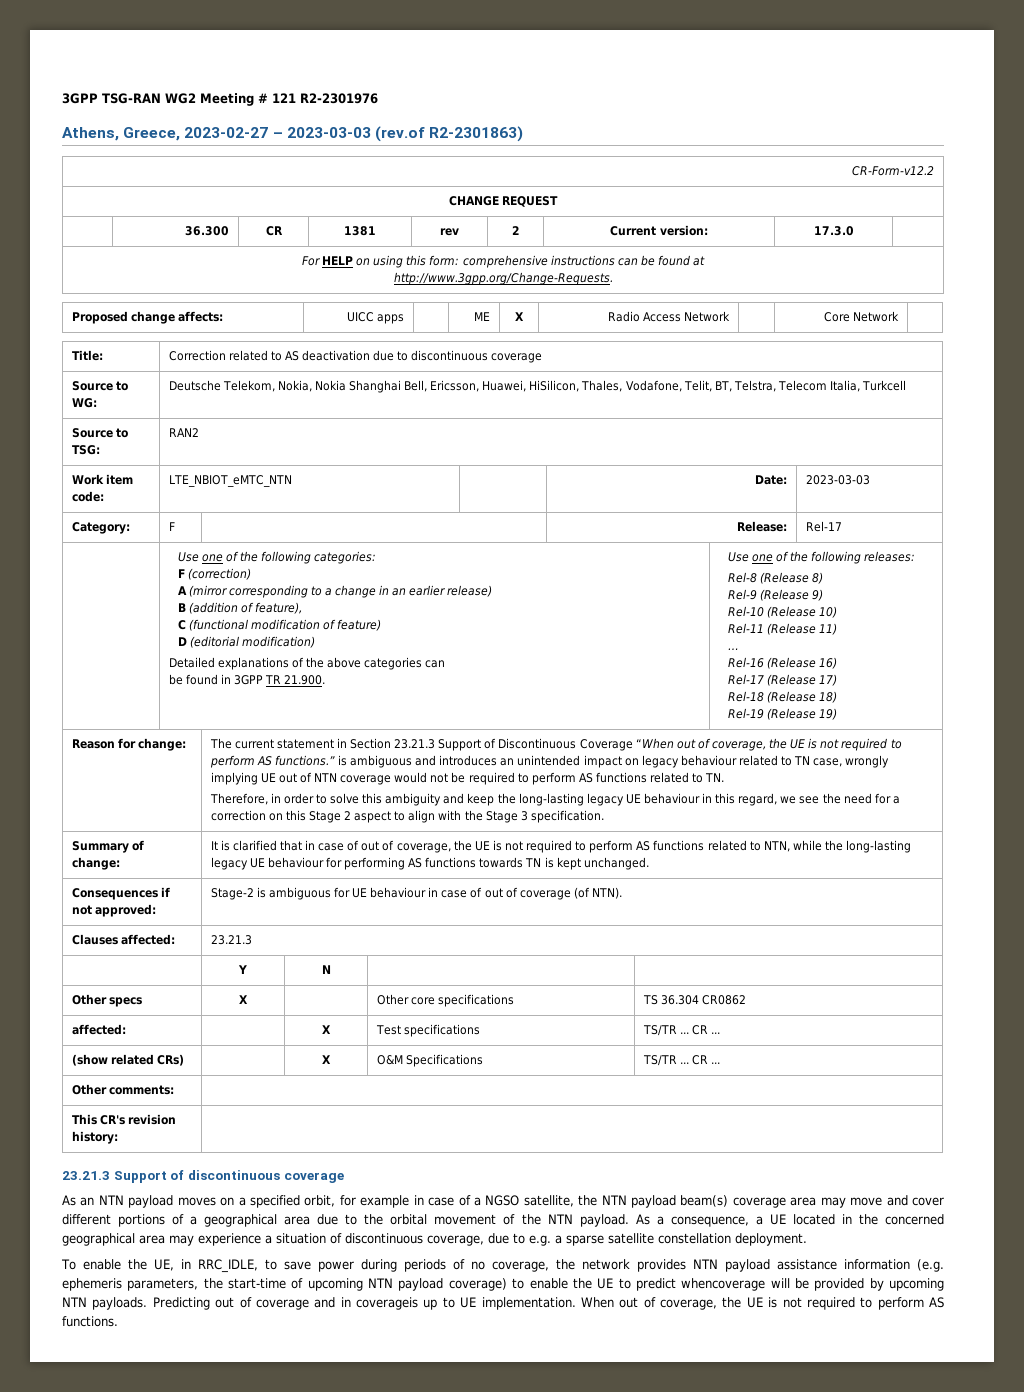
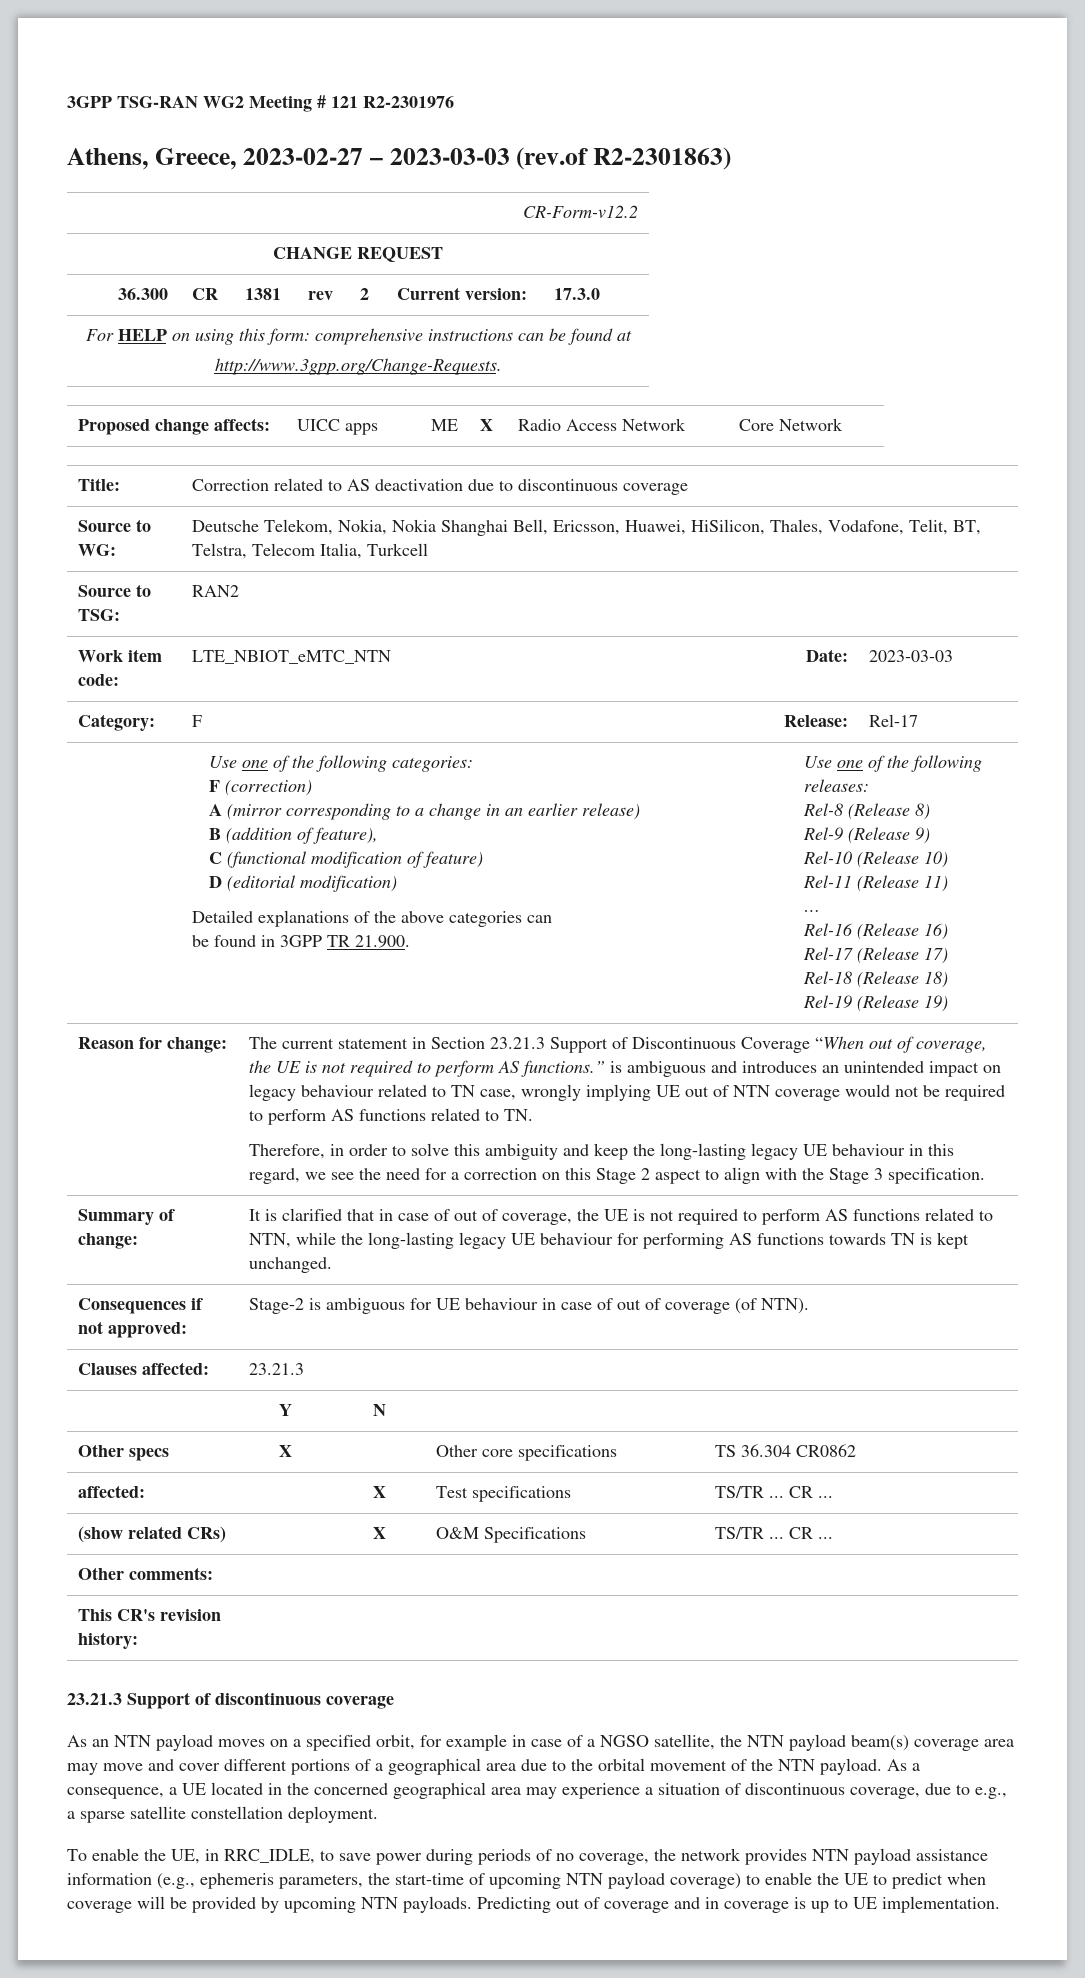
- As a consequence, a UE located in the concerned geographical area may experience a situation of discontinuous coverage, due to e.g. a sparse satellite constellation deployment.
+ As a consequence, a UE located in the concerned geographical area may experience a situation of discontinuous coverage, due to e.g., a sparse satellite constellation deployment.
- To enable the UE, in RRC_IDLE, to save power during periods of no coverage, the network provides NTN payload assistance information (e.g. ephemeris parameters, the start-time of upcoming NTN payload coverage) to enable the UE to predict whencoverage will be provided by upcoming NTN payloads.
+ To enable the UE, in RRC_IDLE, to save power during periods of no coverage, the network provides NTN payload assistance information (e.g., ephemeris parameters, the start-time of upcoming NTN payload coverage) to enable the UE to predict when coverage will be provided by upcoming NTN payloads.
- Predicting out of coverage and in coverageis up to UE implementation. When out of coverage, the UE is not required to perform AS functions.
+ Predicting out of coverage and in coverage is up to UE implementation.

